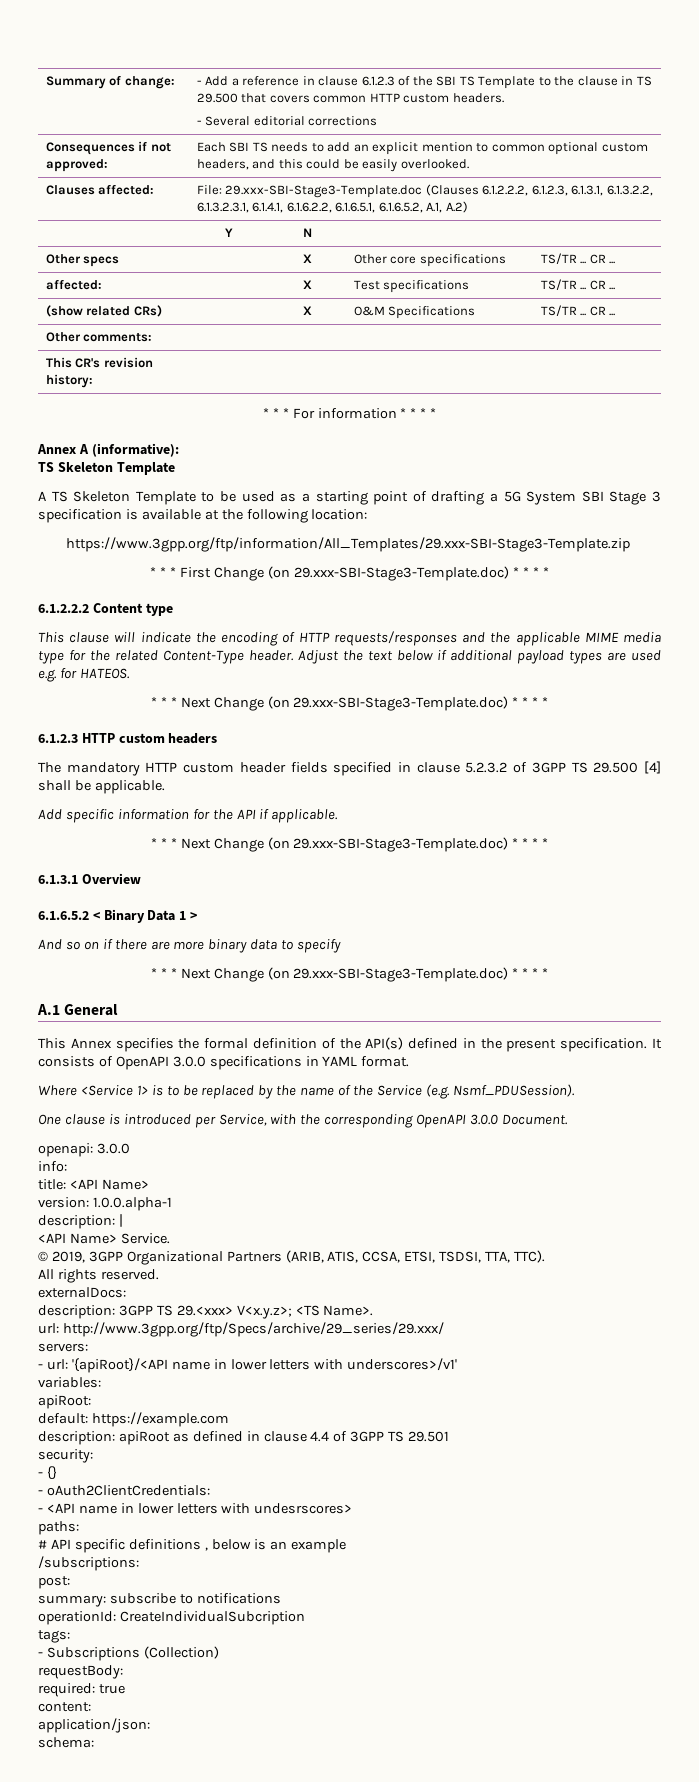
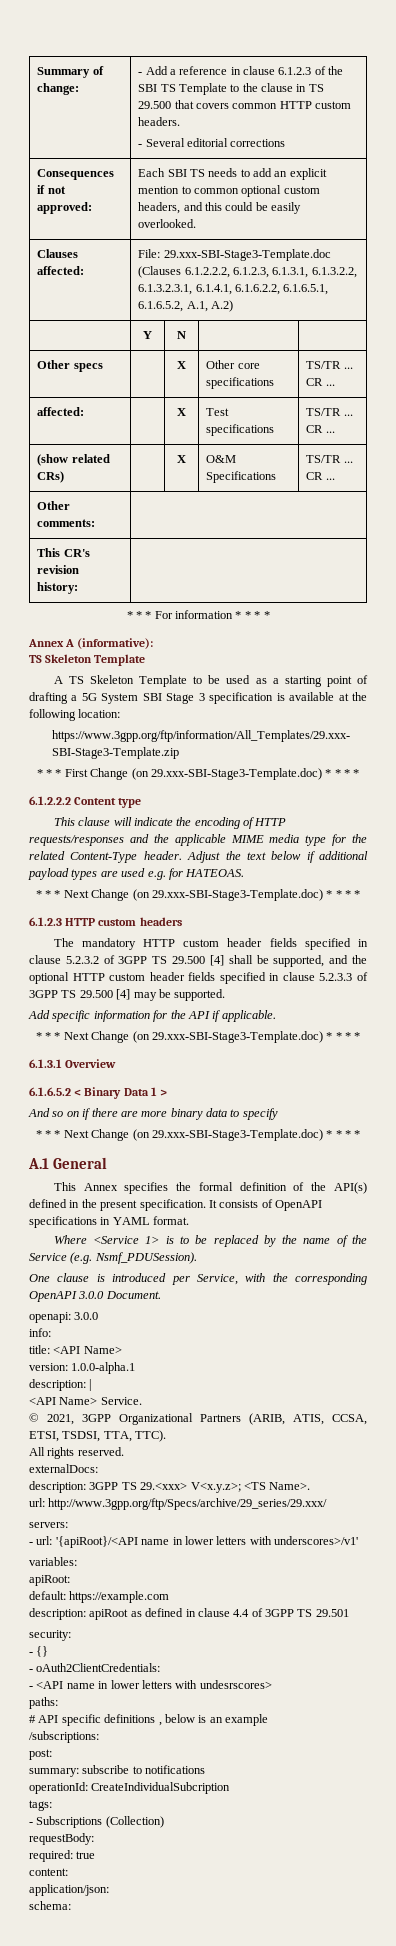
- Adjust the text below if additional payload types are used e.g. for HATEOS.
+ Adjust the text below if additional payload types are used e.g. for HATEOAS.
- The mandatory HTTP custom header fields specified in clause 5.2.3.2 of 3GPP TS 29.500 [4] shall be applicable.
+ The mandatory HTTP custom header fields specified in clause 5.2.3.2 of 3GPP TS 29.500 [4] shall be supported, and the optional HTTP custom header fields specified in clause 5.2.3.3 of 3GPP TS 29.500 [4] may be supported.
- It consists of OpenAPI 3.0.0 specifications in YAML format.
+ It consists of OpenAPI specifications in YAML format.
- version: 1.0.0.alpha-1
+ version: 1.0.0-alpha.1
- © 2019, 3GPP Organizational Partners (ARIB, ATIS, CCSA, ETSI, TSDSI, TTA, TTC).
+ © 2021, 3GPP Organizational Partners (ARIB, ATIS, CCSA, ETSI, TSDSI, TTA, TTC).

